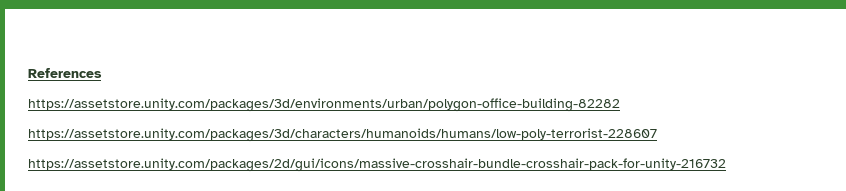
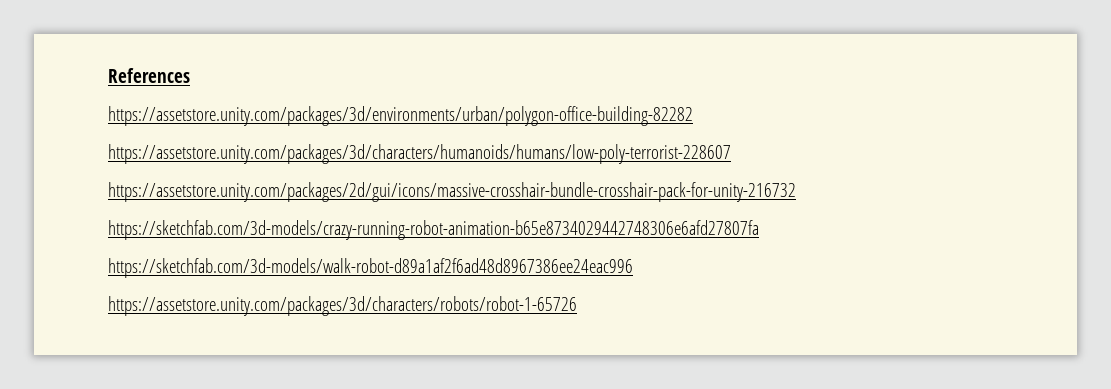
+ https://sketchfab.com/3d-models/crazy-running-robot-animation-b65e8734029442748306e6afd27807fa
+ https://sketchfab.com/3d-models/walk-robot-d89a1af2f6ad48d8967386ee24eac996
+ https://assetstore.unity.com/packages/3d/characters/robots/robot-1-65726

